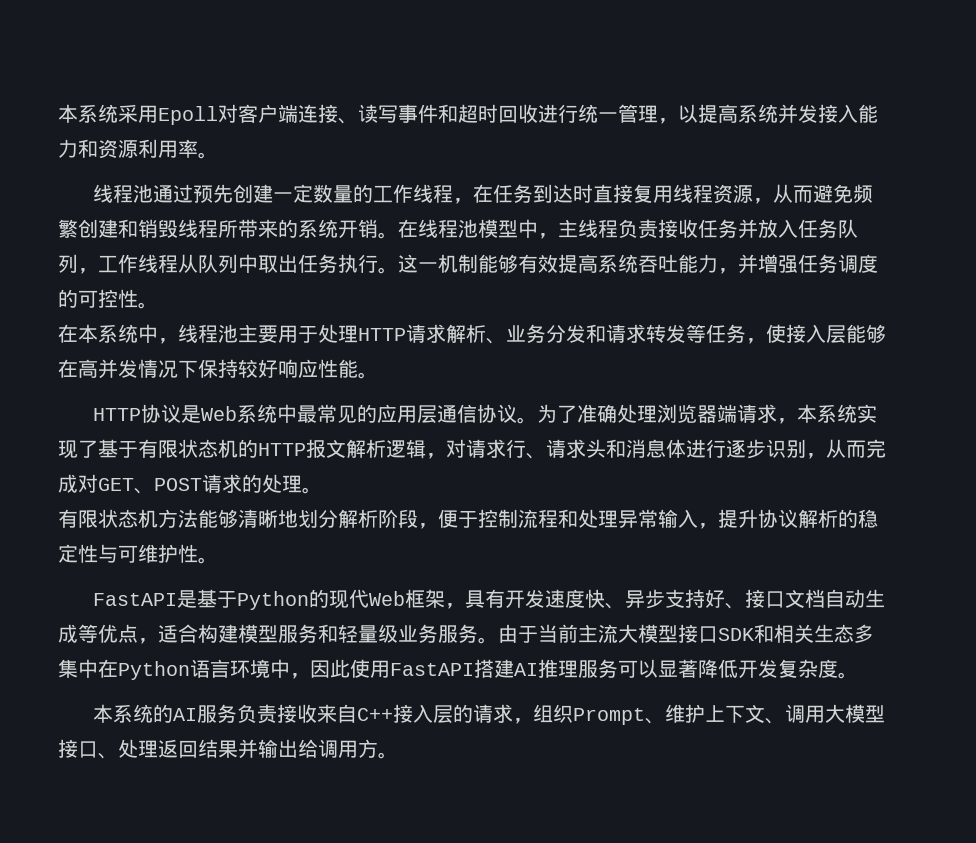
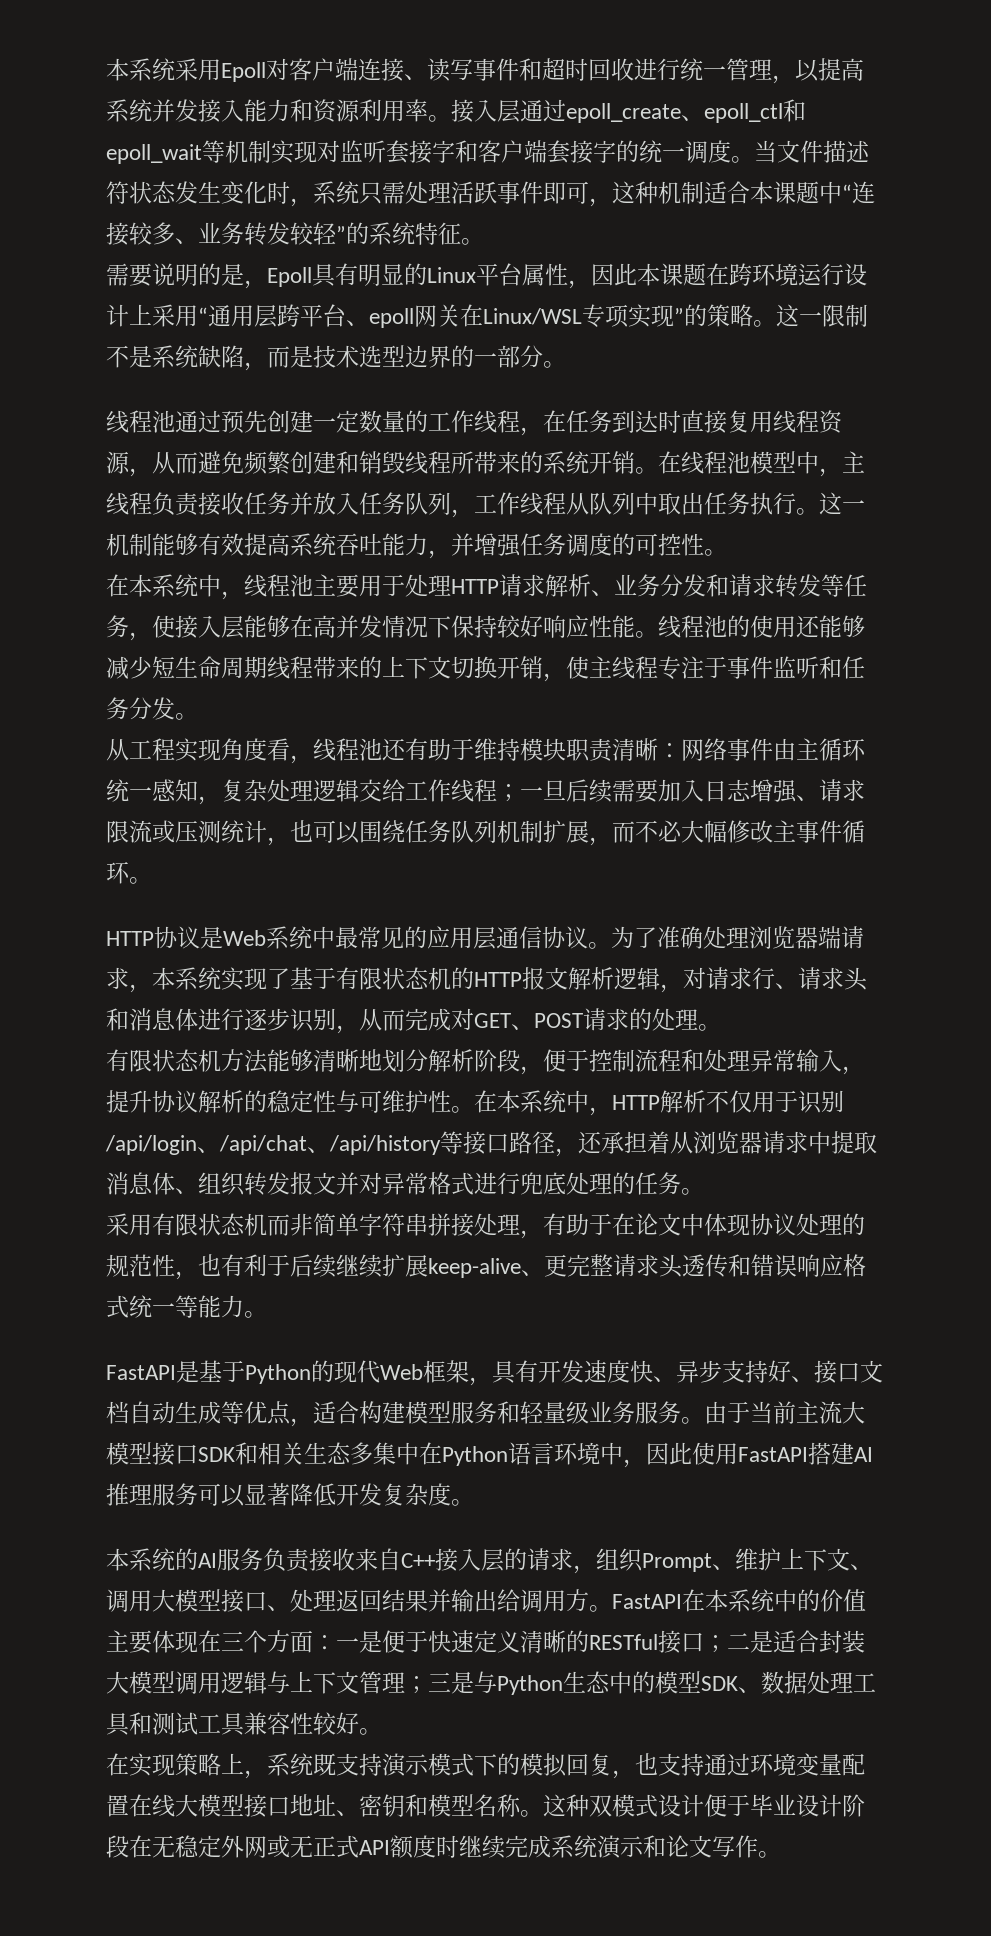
+ 接入层通过epoll_create、epoll_ctl和epoll_wait等机制实现对监听套接字和客户端套接字的统一调度。当文件描述符状态发生变化时，系统只需处理活跃事件即可，这种机制适合本课题中“连接较多、业务转发较轻”的系统特征。
+ 需要说明的是，Epoll具有明显的Linux平台属性，因此本课题在跨环境运行设计上采用“通用层跨平台、epoll网关在Linux/WSL专项实现”的策略。这一限制不是系统缺陷，而是技术选型边界的一部分。
+ 线程池的使用还能够减少短生命周期线程带来的上下文切换开销，使主线程专注于事件监听和任务分发。
+ 从工程实现角度看，线程池还有助于维持模块职责清晰：网络事件由主循环统一感知，复杂处理逻辑交给工作线程；一旦后续需要加入日志增强、请求限流或压测统计，也可以围绕任务队列机制扩展，而不必大幅修改主事件循环。
+ 在本系统中，HTTP解析不仅用于识别/api/login、/api/chat、/api/history等接口路径，还承担着从浏览器请求中提取消息体、组织转发报文并对异常格式进行兜底处理的任务。
+ 采用有限状态机而非简单字符串拼接处理，有助于在论文中体现协议处理的规范性，也有利于后续继续扩展keep-alive、更完整请求头透传和错误响应格式统一等能力。
+ FastAPI在本系统中的价值主要体现在三个方面：一是便于快速定义清晰的RESTful接口；二是适合封装大模型调用逻辑与上下文管理；三是与Python生态中的模型SDK、数据处理工具和测试工具兼容性较好。
+ 在实现策略上，系统既支持演示模式下的模拟回复，也支持通过环境变量配置在线大模型接口地址、密钥和模型名称。这种双模式设计便于毕业设计阶段在无稳定外网或无正式API额度时继续完成系统演示和论文写作。

